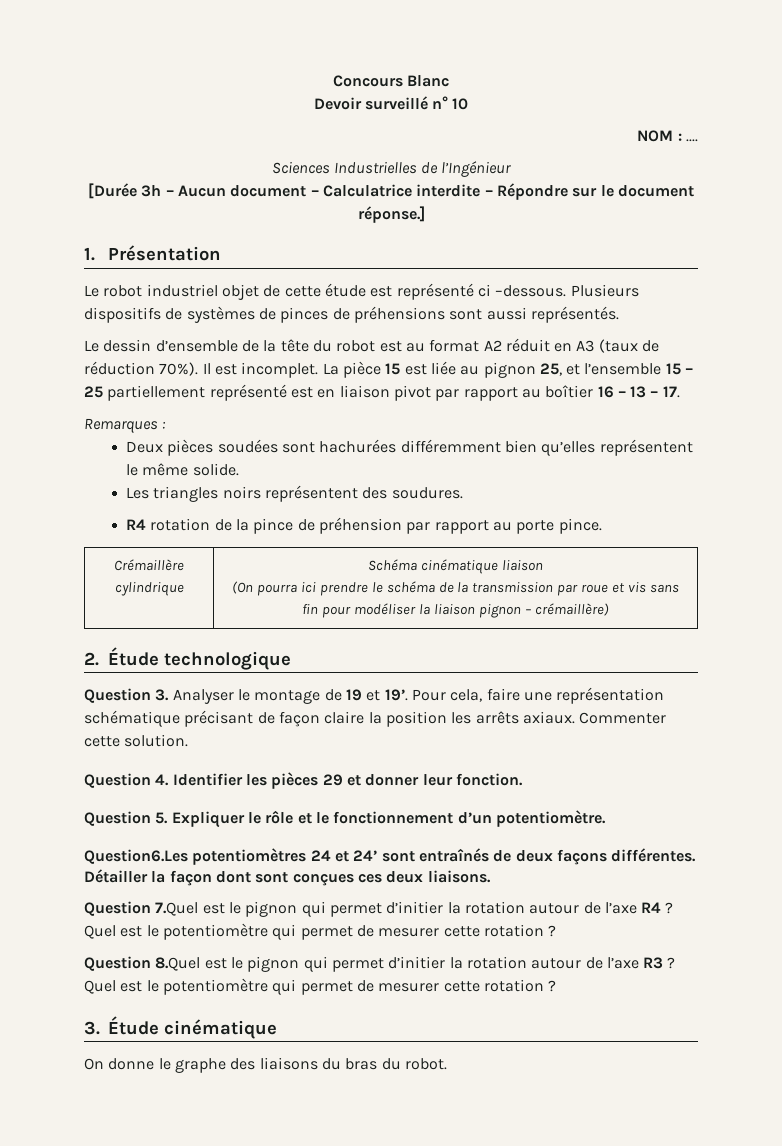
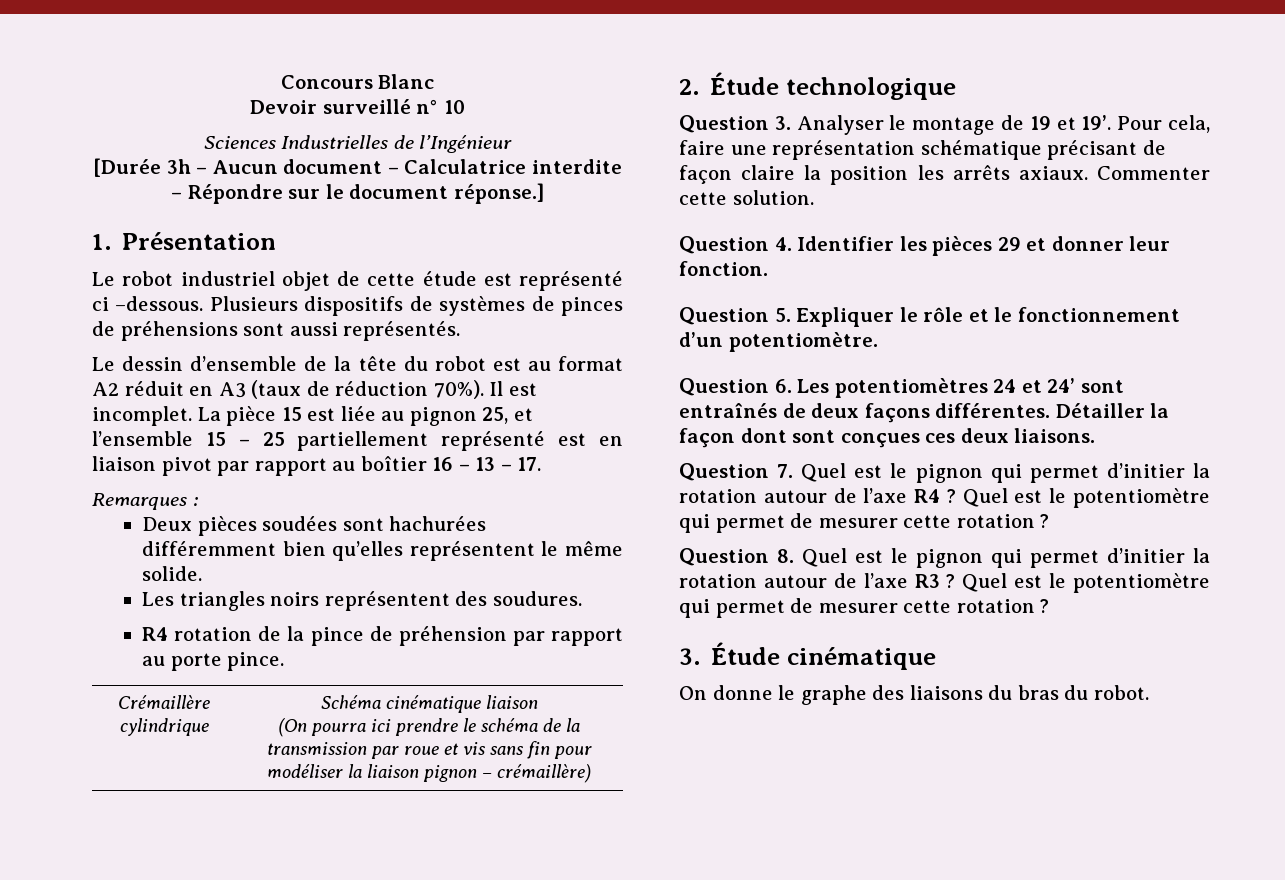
- NOM : ....
- Question6.Les potentiomètres 24 et 24’ sont entraînés de deux façons différentes.
+ Question 6. Les potentiomètres 24 et 24’ sont entraînés de deux façons différentes.
- Question 7.Quel est le pignon qui permet d’initier la rotation autour de l’axe R4 ?
+ Question 7. Quel est le pignon qui permet d’initier la rotation autour de l’axe R4 ?
- Question 8.Quel est le pignon qui permet d’initier la rotation autour de l’axe R3 ?
+ Question 8. Quel est le pignon qui permet d’initier la rotation autour de l’axe R3 ?

